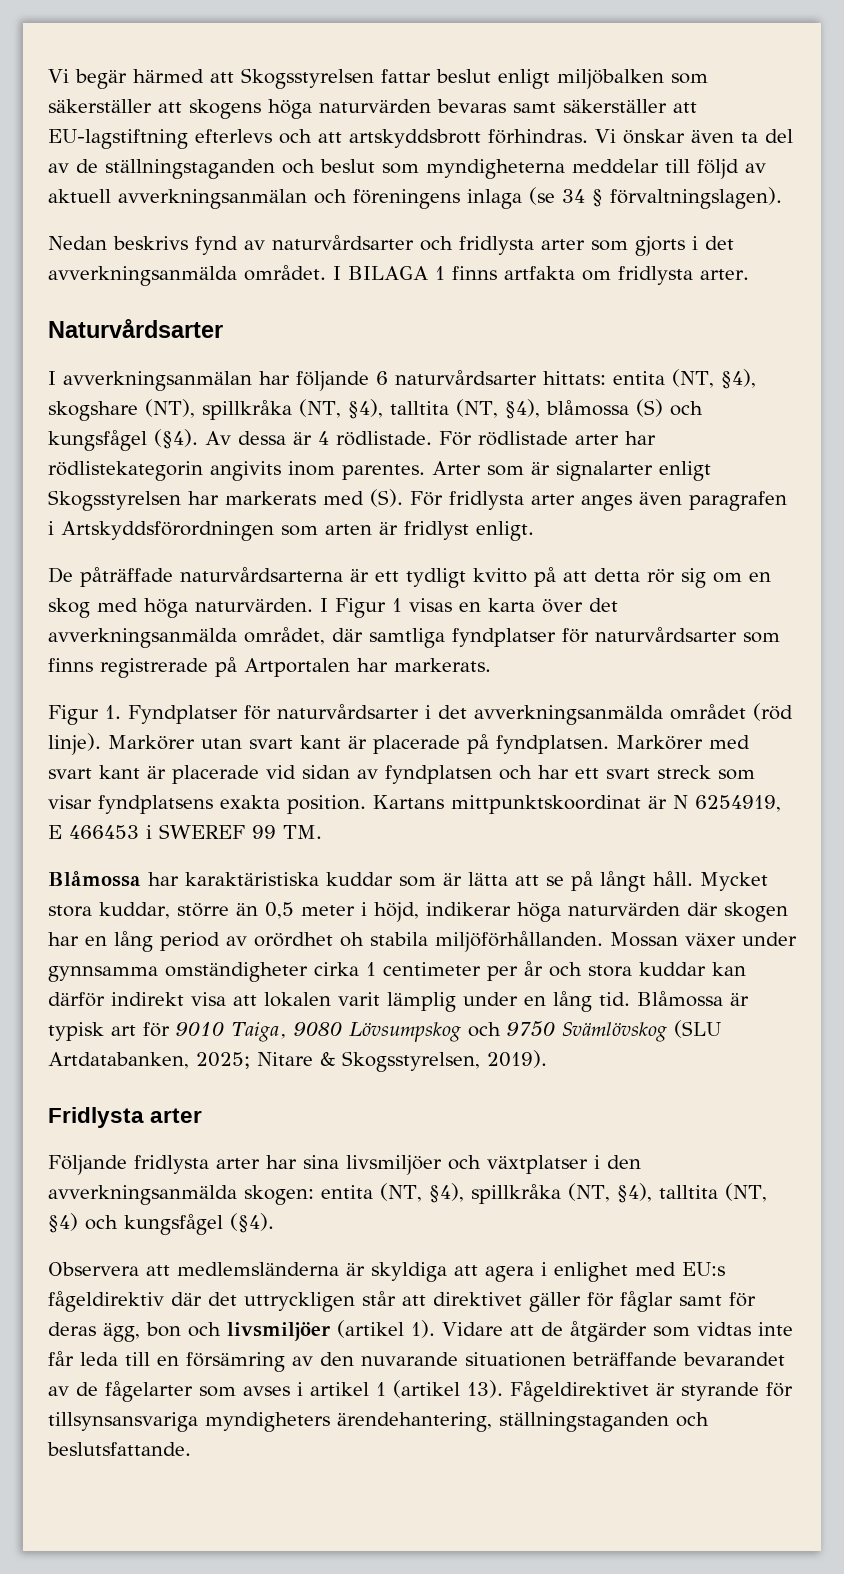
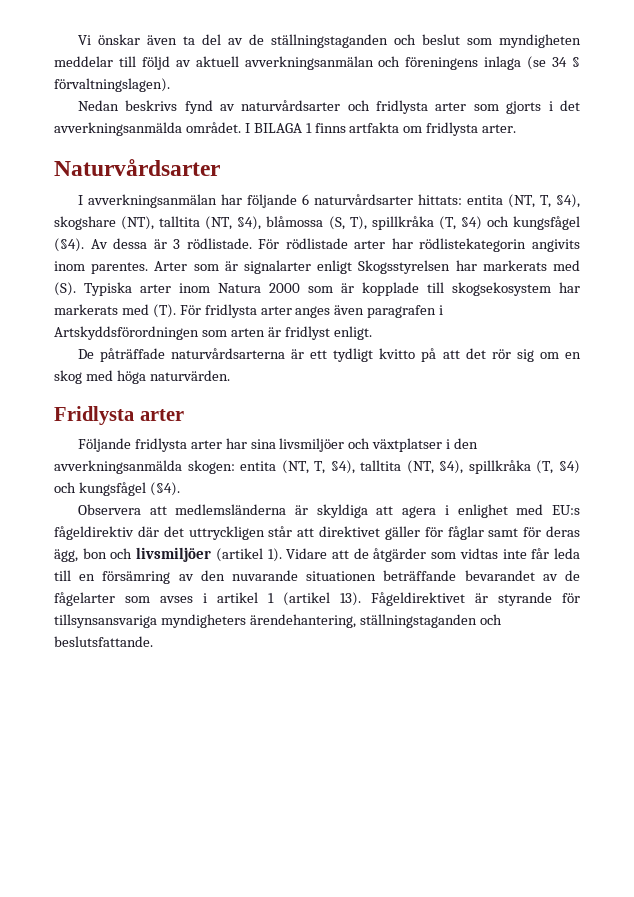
- Vi begär härmed att Skogsstyrelsen fattar beslut enligt miljöbalken som säkerställer att skogens höga naturvärden bevaras samt säkerställer att EU-lagstiftning efterlevs och att artskyddsbrott förhindras. Vi önskar även ta del av de ställningstaganden och beslut som myndigheterna meddelar till följd av aktuell avverkningsanmälan och föreningens inlaga (se 34 § förvaltningslagen).
+ Vi önskar även ta del av de ställningstaganden och beslut som myndigheten meddelar till följd av aktuell avverkningsanmälan och föreningens inlaga (se 34 § förvaltningslagen).
- I avverkningsanmälan har följande 6 naturvårdsarter hittats: entita (NT, §4), skogshare (NT), spillkråka (NT, §4), talltita (NT, §4), blåmossa (S) och kungsfågel (§4).
+ I avverkningsanmälan har följande 6 naturvårdsarter hittats: entita (NT, T, §4), skogshare (NT), talltita (NT, §4), blåmossa (S, T), spillkråka (T, §4) och kungsfågel (§4).
- Av dessa är 4 rödlistade.
+ Av dessa är 3 rödlistade.
- Arter som är signalarter enligt Skogsstyrelsen har markerats med (S). För fridlysta arter anges även paragrafen i Artskyddsförordningen som arten är fridlyst enligt.
+ Arter som är signalarter enligt Skogsstyrelsen har markerats med (S). Typiska arter inom Natura 2000 som är kopplade till skogsekosystem har markerats med (T). För fridlysta arter anges även paragrafen i Artskyddsförordningen som arten är fridlyst enligt.
- De påträffade naturvårdsarterna är ett tydligt kvitto på att detta rör sig om en skog med höga naturvärden. I Figur 1 visas en karta över det avverkningsanmälda området, där samtliga fyndplatser för naturvårdsarter som finns registrerade på Artportalen har markerats.
- Figur 1. Fyndplatser för naturvårdsarter i det avverkningsanmälda området (röd linje). Markörer utan svart kant är placerade på fyndplatsen. Markörer med svart kant är placerade vid sidan av fyndplatsen och har ett svart streck som visar fyndplatsens exakta position. Kartans mittpunktskoordinat är N 6254919, E 466453 i SWEREF 99 TM.
- Blåmossa har karaktäristiska kuddar som är lätta att se på långt håll. Mycket stora kuddar, större än 0,5 meter i höjd, indikerar höga naturvärden där skogen har en lång period av orördhet oh stabila miljöförhållanden. Mossan växer under gynnsamma omständigheter cirka 1 centimeter per år och stora kuddar kan därför indirekt visa att lokalen varit lämplig under en lång tid. Blåmossa är typisk art för 9010 Taiga, 9080 Lövsumpskog och 9750 Svämlövskog (SLU Artdatabanken, 2025; Nitare & Skogsstyrelsen, 2019).
+ De påträffade naturvårdsarterna är ett tydligt kvitto på att det rör sig om en skog med höga naturvärden.
- Följande fridlysta arter har sina livsmiljöer och växtplatser i den avverkningsanmälda skogen: entita (NT, §4), spillkråka (NT, §4), talltita (NT, §4) och kungsfågel (§4).
+ Följande fridlysta arter har sina livsmiljöer och växtplatser i den avverkningsanmälda skogen: entita (NT, T, §4), talltita (NT, §4), spillkråka (T, §4) och kungsfågel (§4).

